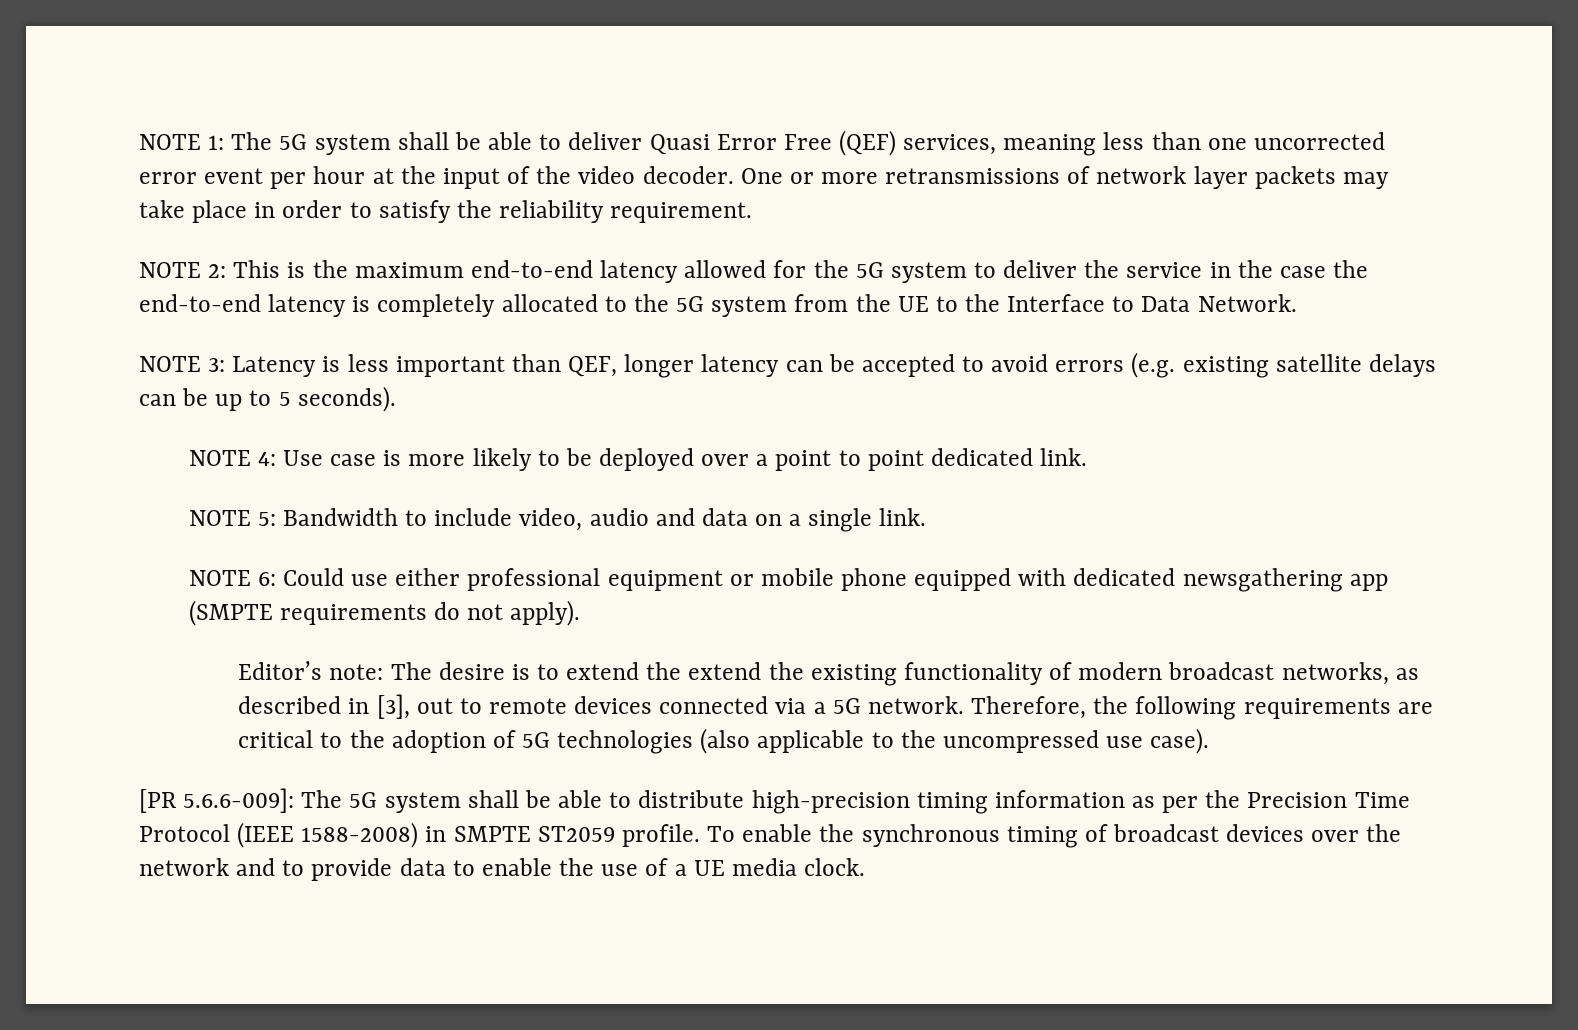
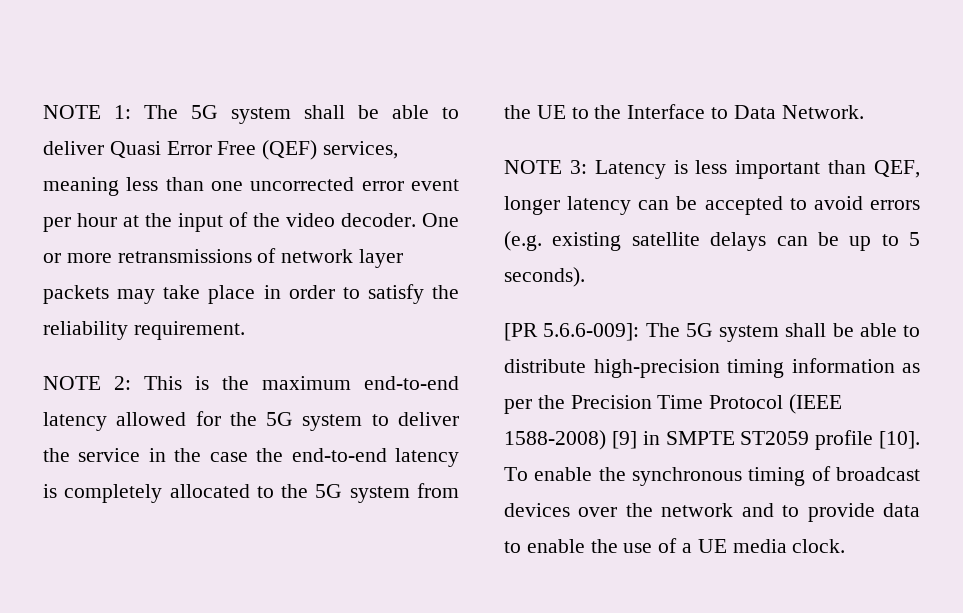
- NOTE 4: Use case is more likely to be deployed over a point to point dedicated link.
- NOTE 5: Bandwidth to include video, audio and data on a single link.
- NOTE 6: Could use either professional equipment or mobile phone equipped with dedicated newsgathering app (SMPTE requirements do not apply).
- Editor’s note: The desire is to extend the extend the existing functionality of modern broadcast networks, as described in [3], out to remote devices connected via a 5G network. Therefore, the following requirements are critical to the adoption of 5G technologies (also applicable to the uncompressed use case).
- [PR 5.6.6-009]: The 5G system shall be able to distribute high-precision timing information as per the Precision Time Protocol (IEEE 1588-2008) in SMPTE ST2059 profile.
+ [PR 5.6.6-009]: The 5G system shall be able to distribute high-precision timing information as per the Precision Time Protocol (IEEE 1588-2008) [9] in SMPTE ST2059 profile [10].

